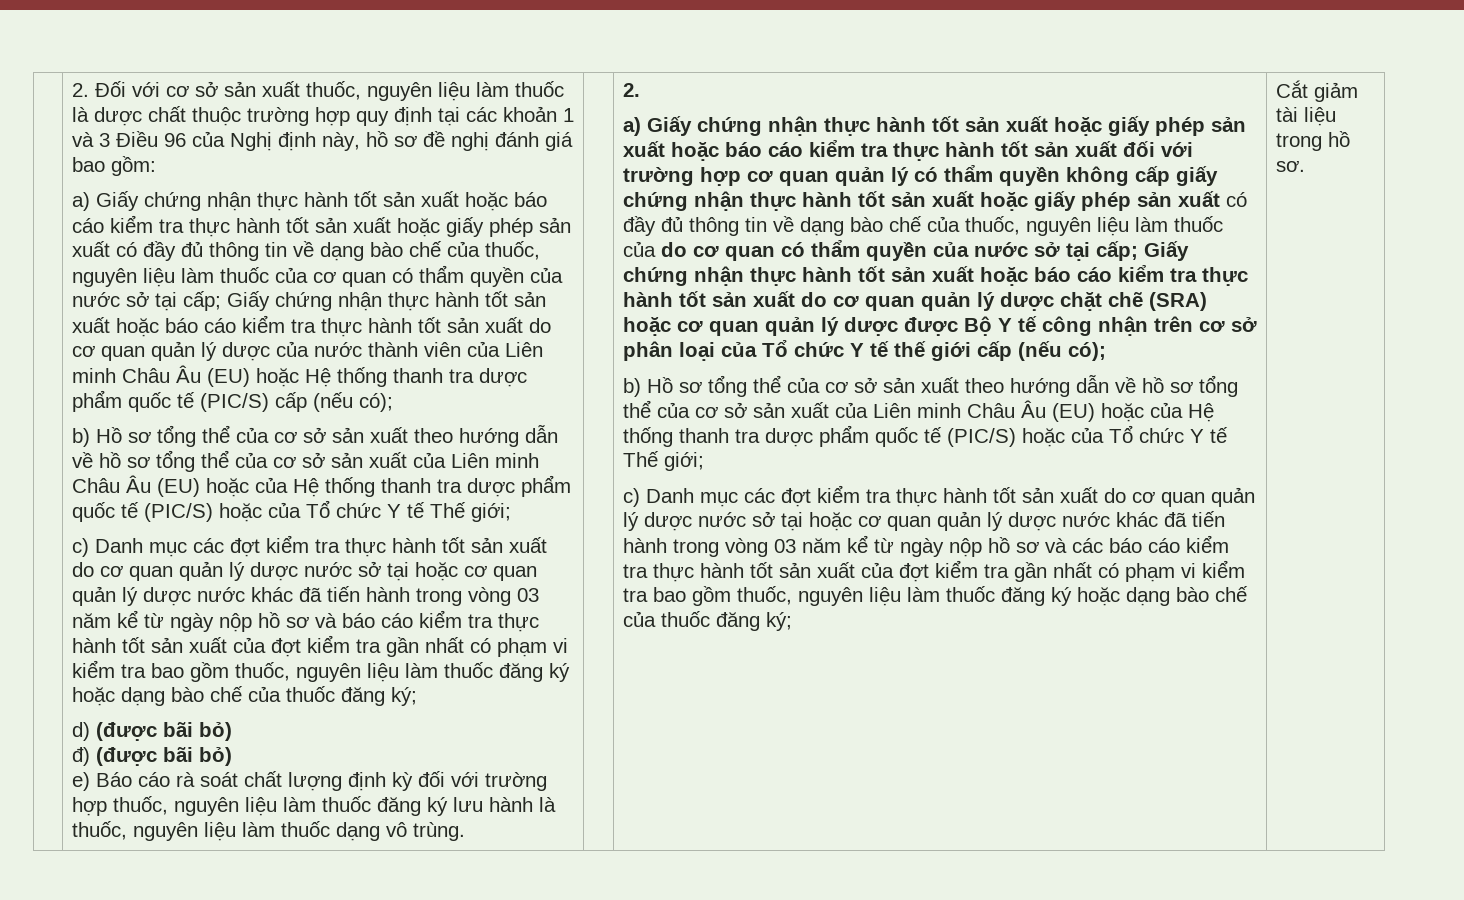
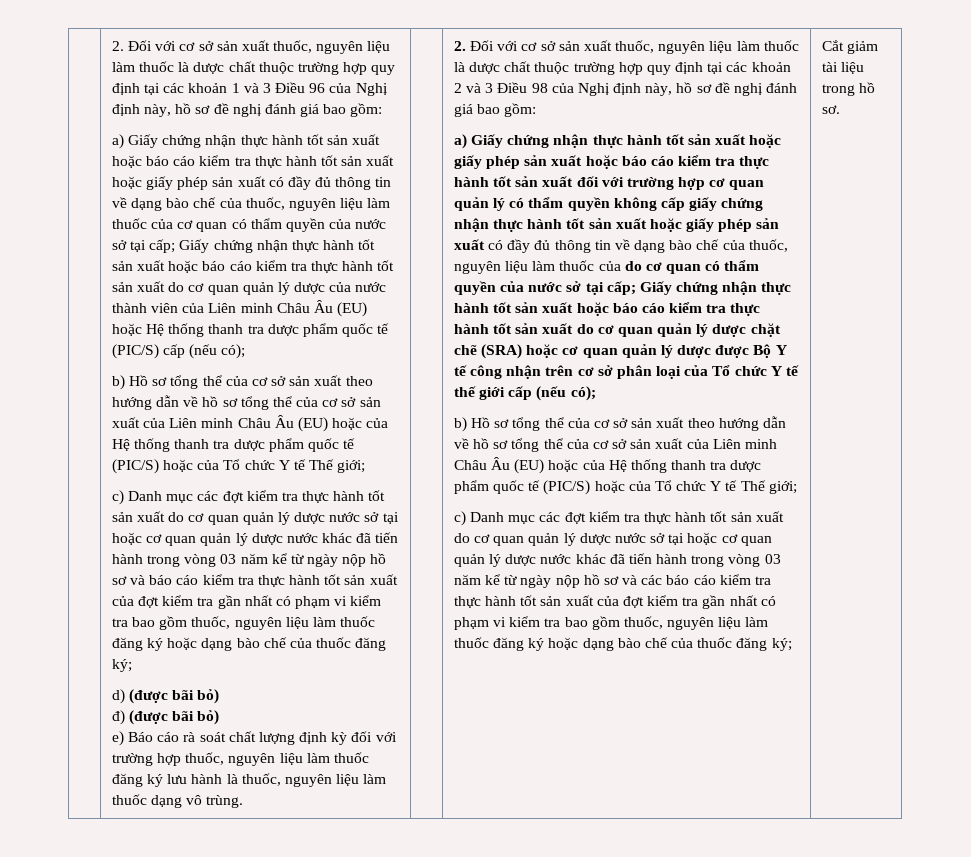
- e) Báo cáo rà soát chất lượng định kỳ đối với trường hợp thuốc, nguyên liệu làm thuốc đăng ký lưu hành là thuốc, nguyên liệu làm thuốc dạng vô trùng. | | 2.
+ e) Báo cáo rà soát chất lượng định kỳ đối với trường hợp thuốc, nguyên liệu làm thuốc đăng ký lưu hành là thuốc, nguyên liệu làm thuốc dạng vô trùng. | | 2. Đối với cơ sở sản xuất thuốc, nguyên liệu làm thuốc là dược chất thuộc trường hợp quy định tại các khoản 2 và 3 Điều 98 của Nghị định này, hồ sơ đề nghị đánh giá bao gồm:

